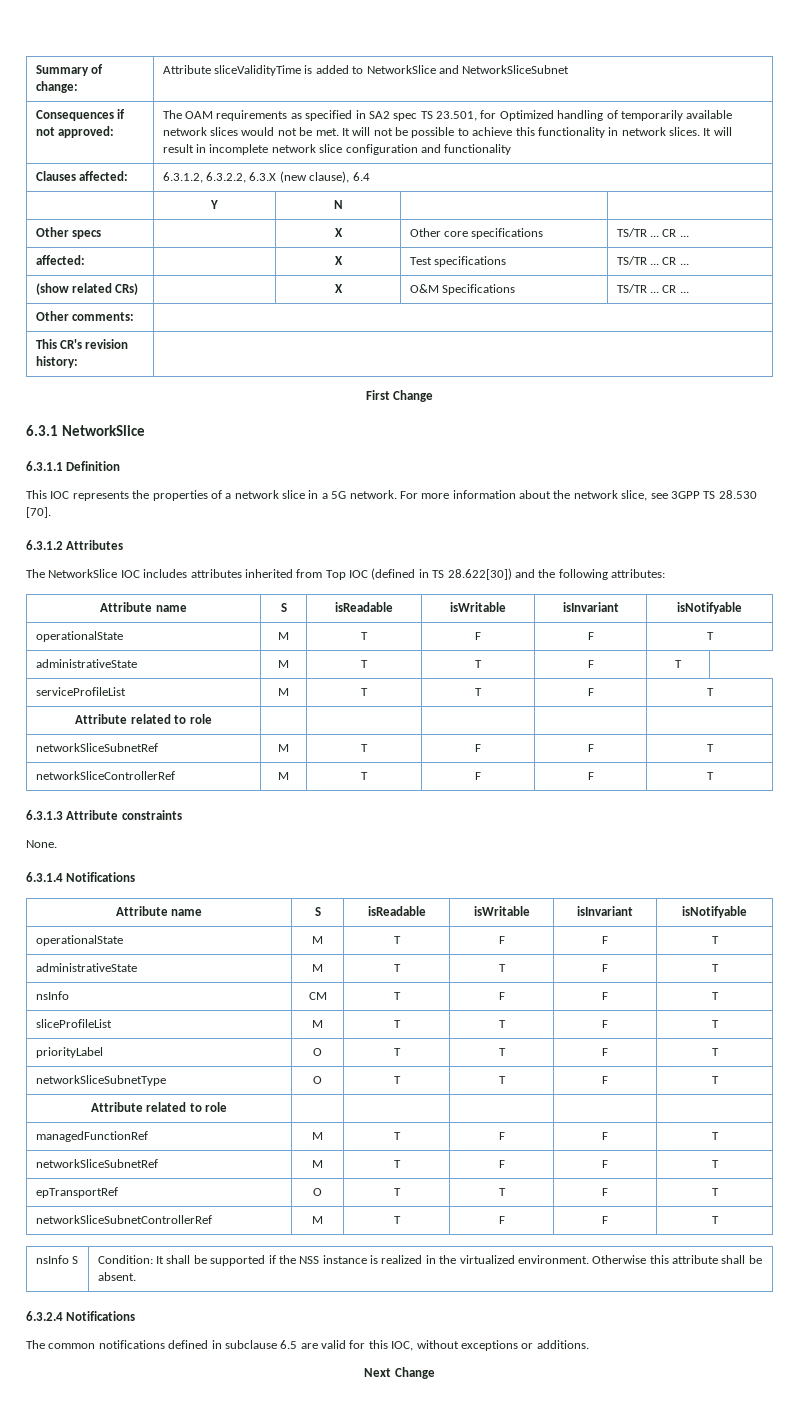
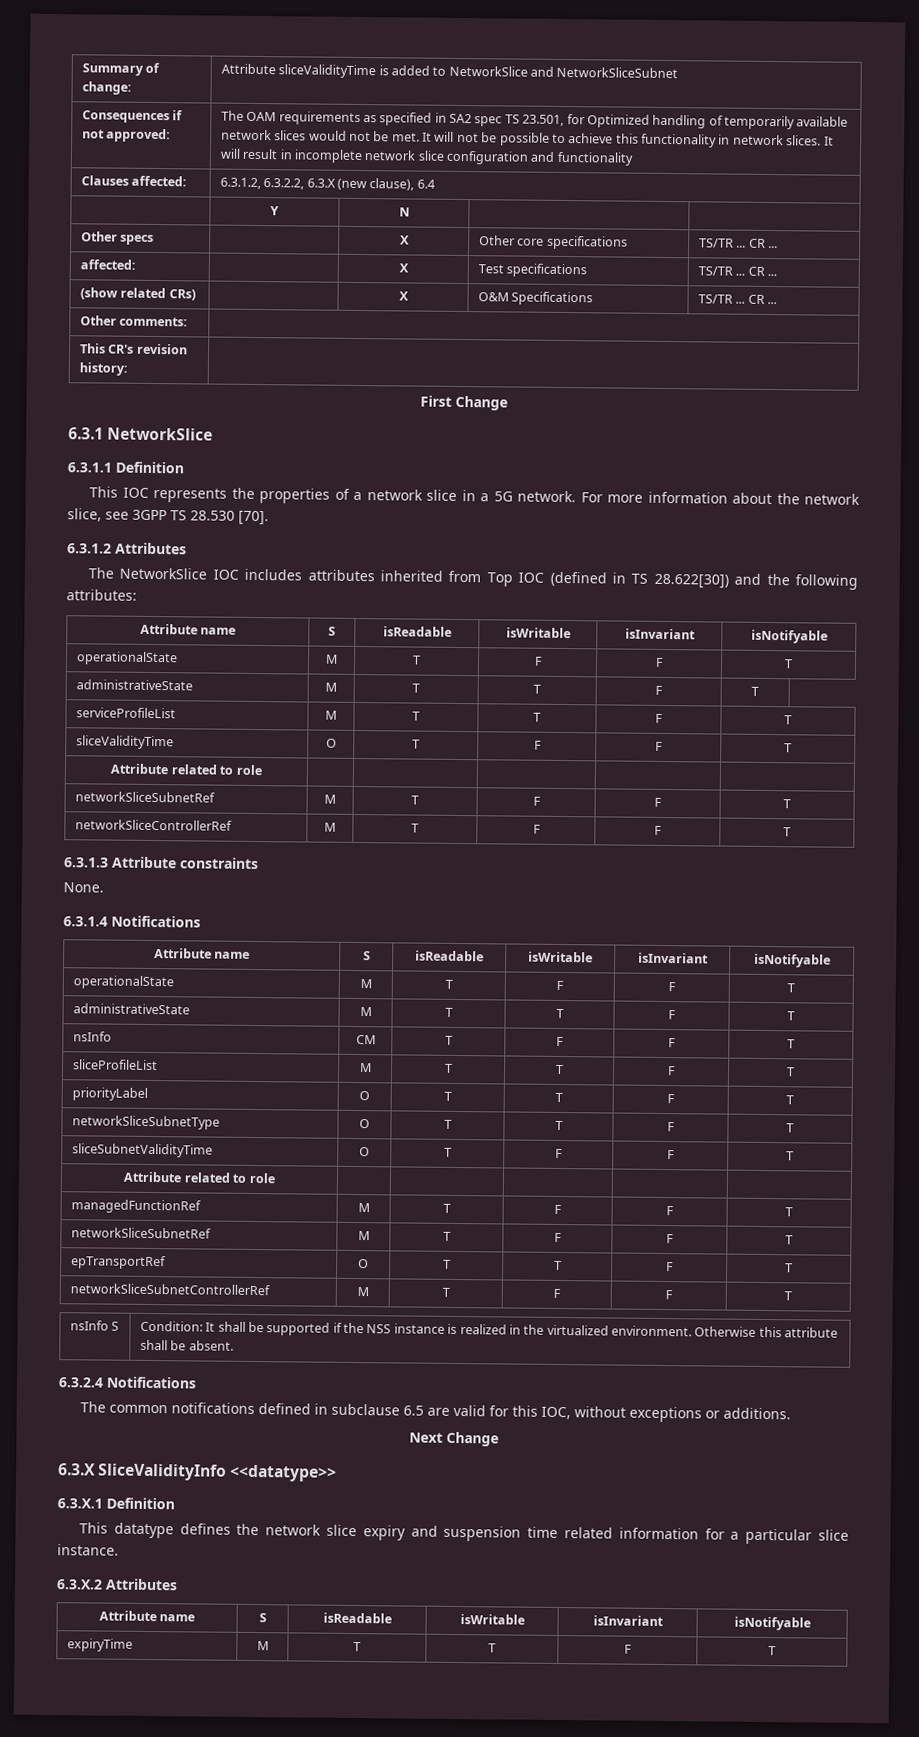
+ sliceValidityTime | O | T | F | F | T
+ sliceSubnetValidityTime | O | T | F | F | T
+ 6.3.X SliceValidityInfo <<datatype>>
+ 6.3.X.1 Definition
+ This datatype defines the network slice expiry and suspension time related information for a particular slice instance.
+ 6.3.X.2 Attributes
+ Attribute name | S | isReadable | isWritable | isInvariant | isNotifyable
+ expiryTime | M | T | T | F | T

